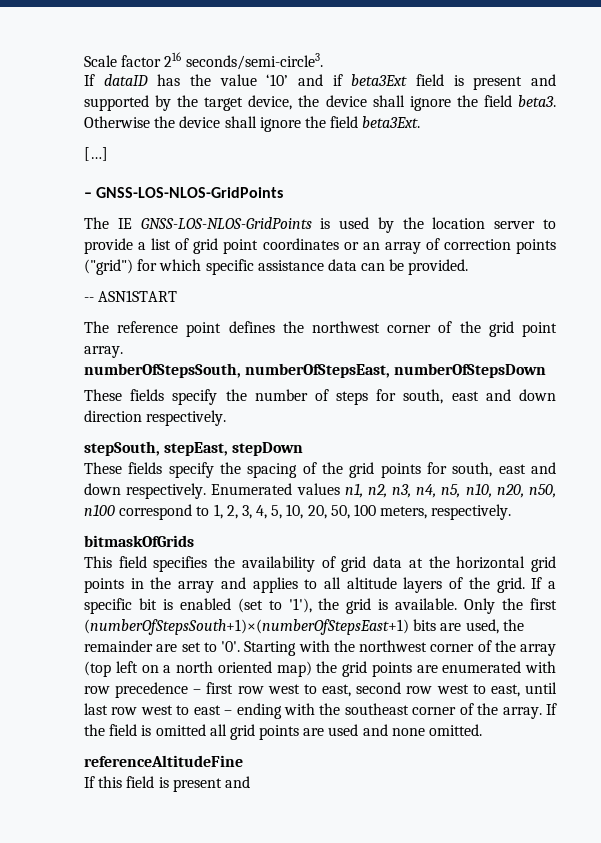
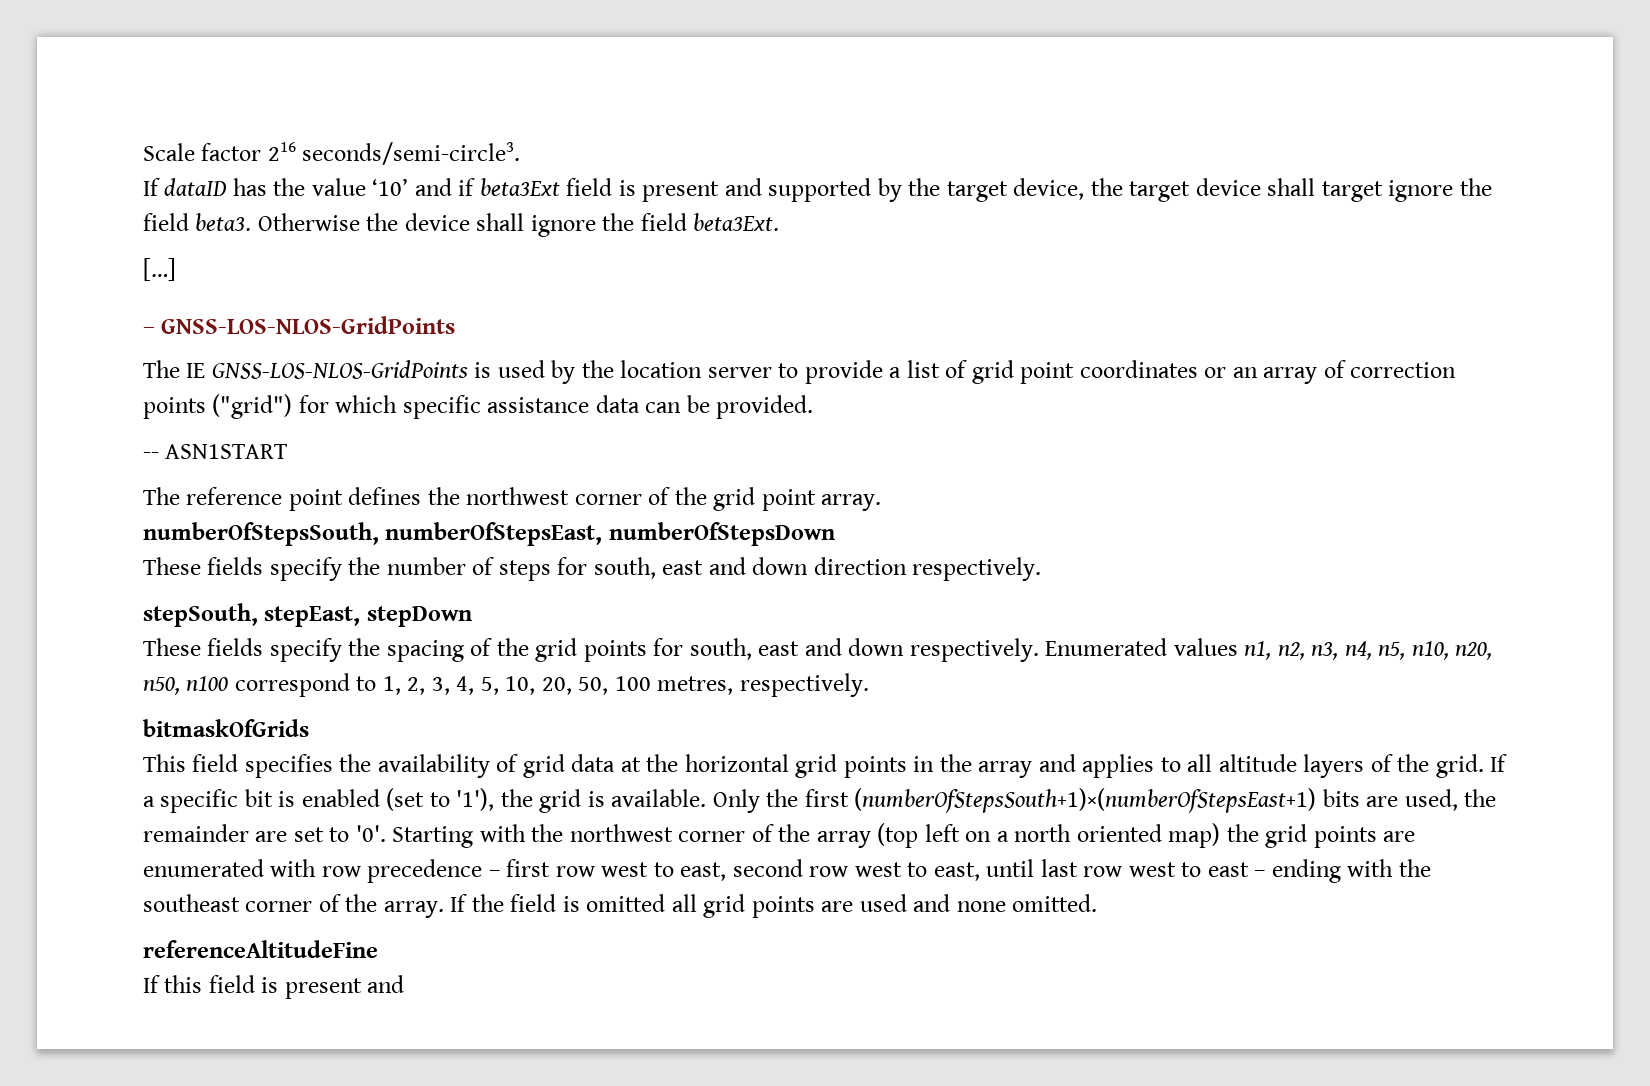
- If dataID has the value ‘10’ and if beta3Ext field is present and supported by the target device, the device shall ignore the field beta3.
+ If dataID has the value ‘10’ and if beta3Ext field is present and supported by the target device, the target device shall target ignore the field beta3.
- Enumerated values n1, n2, n3, n4, n5, n10, n20, n50, n100 correspond to 1, 2, 3, 4, 5, 10, 20, 50, 100 meters, respectively.
+ Enumerated values n1, n2, n3, n4, n5, n10, n20, n50, n100 correspond to 1, 2, 3, 4, 5, 10, 20, 50, 100 metres, respectively.

